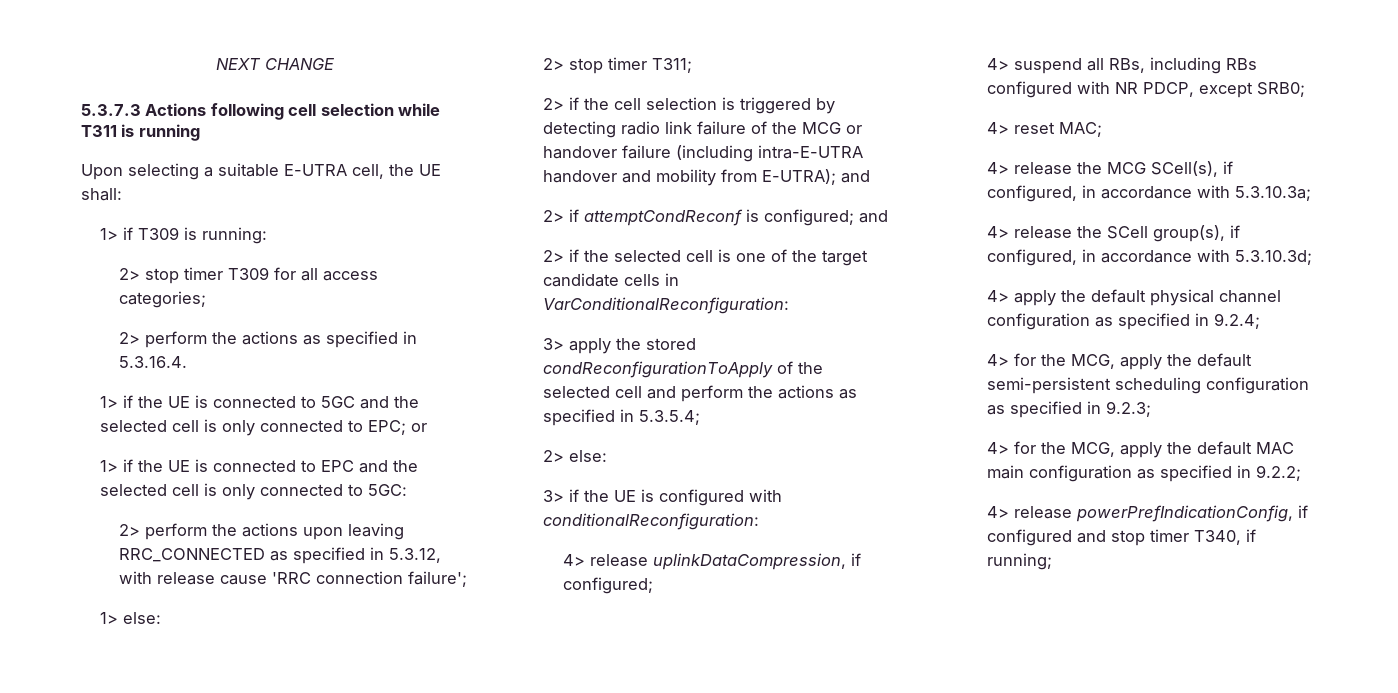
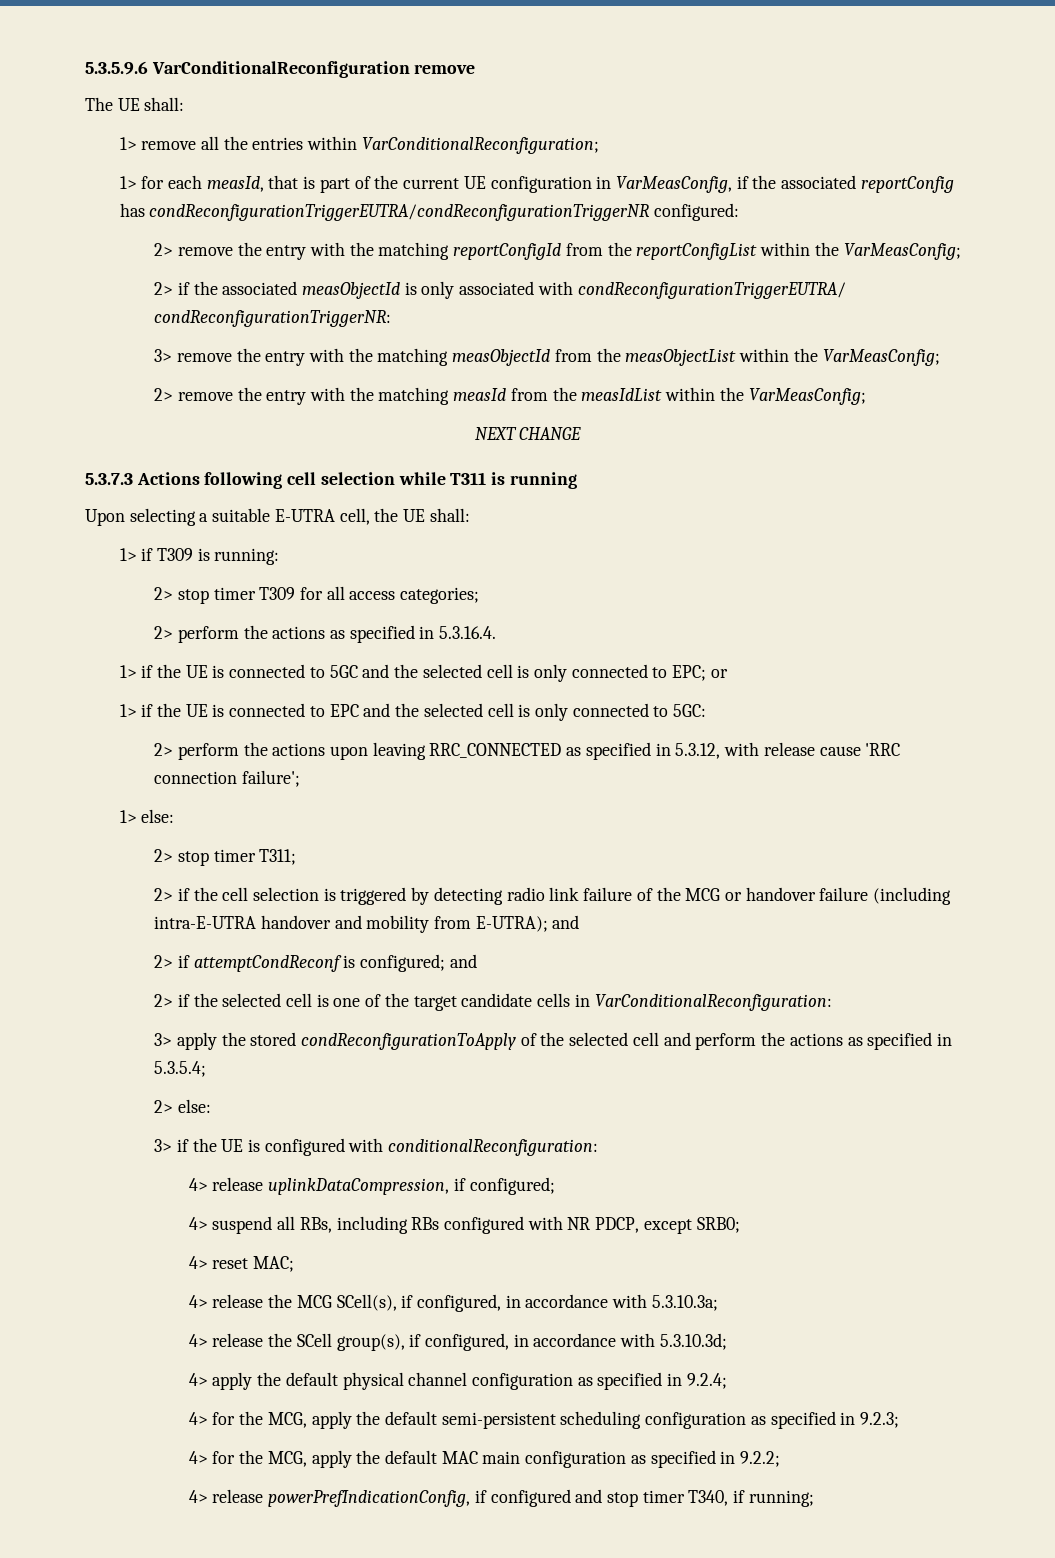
+ 5.3.5.9.6 VarConditionalReconfiguration remove
+ The UE shall:
+ 1> remove all the entries within VarConditionalReconfiguration;
+ 1> for each measId, that is part of the current UE configuration in VarMeasConfig, if the associated reportConfig has condReconfigurationTriggerEUTRA/condReconfigurationTriggerNR configured:
+ 2> remove the entry with the matching reportConfigId from the reportConfigList within the VarMeasConfig;
+ 2> if the associated measObjectId is only associated with condReconfigurationTriggerEUTRA/ condReconfigurationTriggerNR:
+ 3> remove the entry with the matching measObjectId from the measObjectList within the VarMeasConfig;
+ 2> remove the entry with the matching measId from the measIdList within the VarMeasConfig;

